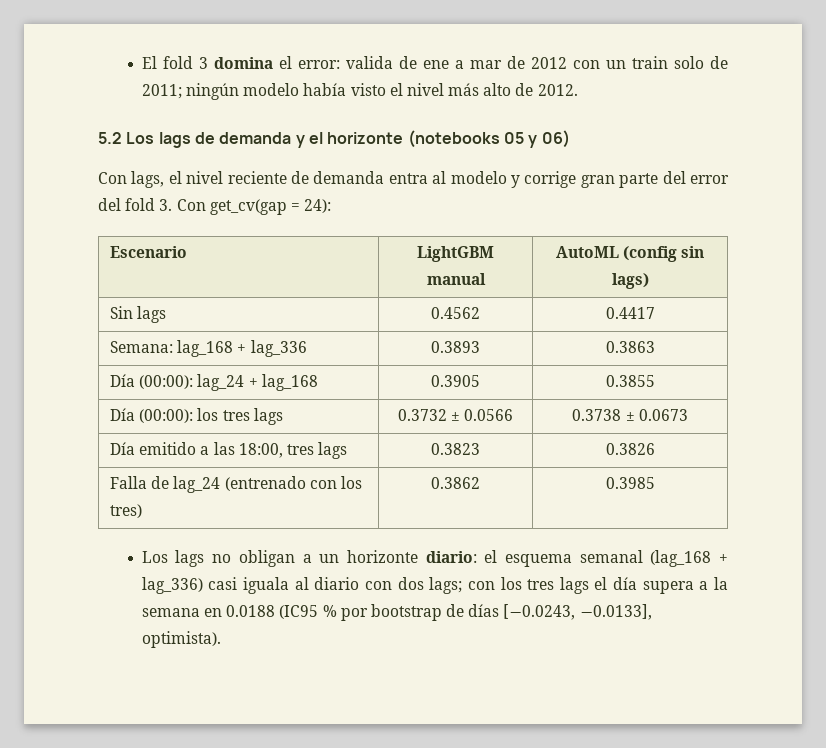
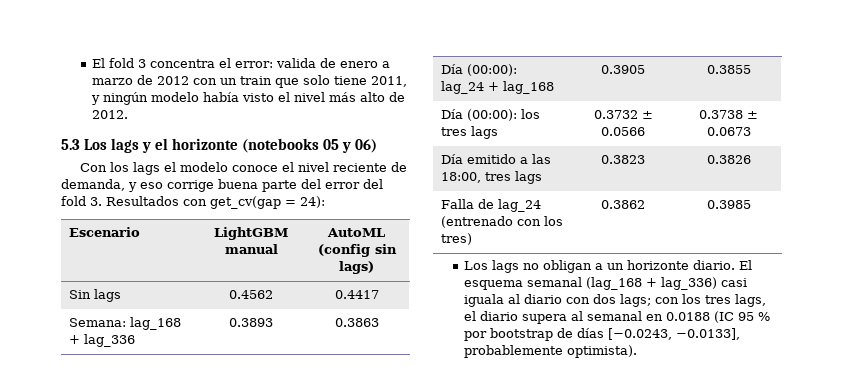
- El fold 3 domina el error: valida de ene a mar de 2012 con un train solo de 2011; ningún modelo había visto el nivel más alto de 2012.
+ El fold 3 concentra el error: valida de enero a marzo de 2012 con un train que solo tiene 2011, y ningún modelo había visto el nivel más alto de 2012.
- 5.2 Los lags de demanda y el horizonte (notebooks 05 y 06)
+ 5.3 Los lags y el horizonte (notebooks 05 y 06)
- Con lags, el nivel reciente de demanda entra al modelo y corrige gran parte del error del fold 3. Con get_cv(gap = 24):
+ Con los lags el modelo conoce el nivel reciente de demanda, y eso corrige buena parte del error del fold 3. Resultados con get_cv(gap = 24):
- Los lags no obligan a un horizonte diario: el esquema semanal (lag_168 + lag_336) casi iguala al diario con dos lags; con los tres lags el día supera a la semana en 0.0188 (IC95 % por bootstrap de días [−0.0243, −0.0133], optimista).
+ Los lags no obligan a un horizonte diario. El esquema semanal (lag_168 + lag_336) casi iguala al diario con dos lags; con los tres lags, el diario supera al semanal en 0.0188 (IC 95 % por bootstrap de días [−0.0243, −0.0133], probablemente optimista).

